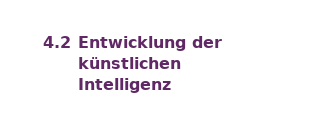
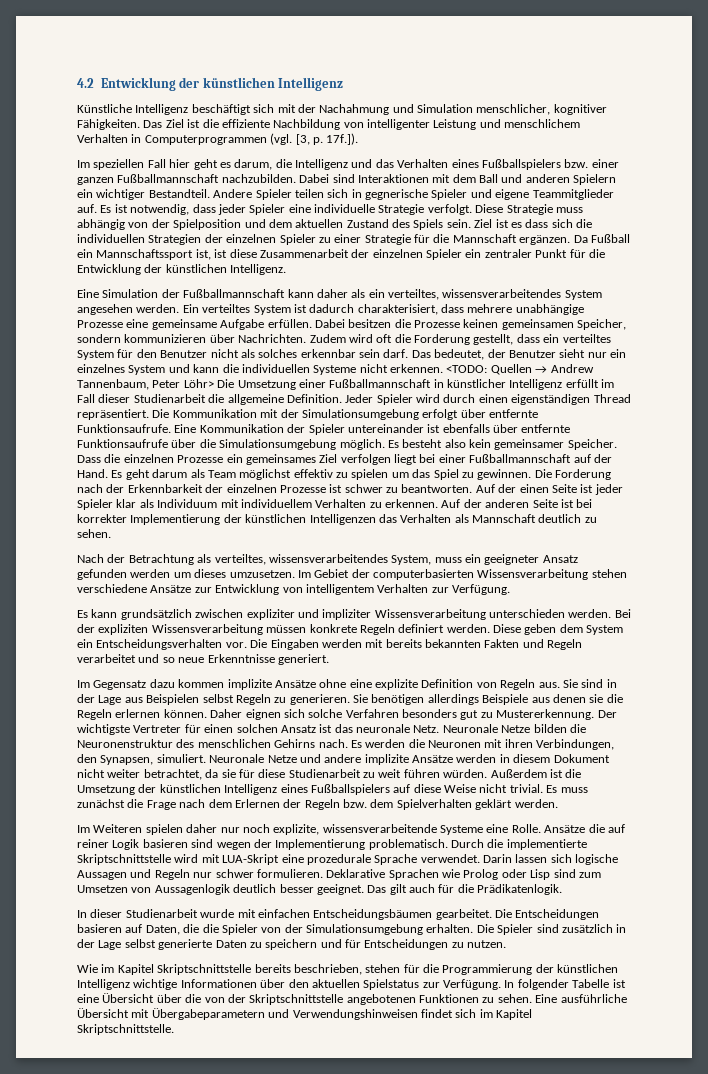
+ Künstliche Intelligenz beschäftigt sich mit der Nachahmung und Simulation menschlicher, kognitiver Fähigkeiten. Das Ziel ist die effiziente Nachbildung von intelligenter Leistung und menschlichem Verhalten in Computerprogrammen (vgl. [3, p. 17f.]).
+ Im speziellen Fall hier geht es darum, die Intelligenz und das Verhalten eines Fußballspielers bzw. einer ganzen Fußballmannschaft nachzubilden. Dabei sind Interaktionen mit dem Ball und anderen Spielern ein wichtiger Bestandteil. Andere Spieler teilen sich in gegnerische Spieler und eigene Teammitglieder auf. Es ist notwendig, dass jeder Spieler eine individuelle Strategie verfolgt. Diese Strategie muss abhängig von der Spielposition und dem aktuellen Zustand des Spiels sein. Ziel ist es dass sich die individuellen Strategien der einzelnen Spieler zu einer Strategie für die Mannschaft ergänzen. Da Fußball ein Mannschaftssport ist, ist diese Zusammenarbeit der einzelnen Spieler ein zentraler Punkt für die Entwicklung der künstlichen Intelligenz.
+ Eine Simulation der Fußballmannschaft kann daher als ein verteiltes, wissensverarbeitendes System angesehen werden. Ein verteiltes System ist dadurch charakterisiert, dass mehrere unabhängige Prozesse eine gemeinsame Aufgabe erfüllen. Dabei besitzen die Prozesse keinen gemeinsamen Speicher, sondern kommunizieren über Nachrichten. Zudem wird oft die Forderung gestellt, dass ein verteiltes System für den Benutzer nicht als solches erkennbar sein darf. Das bedeutet, der Benutzer sieht nur ein einzelnes System und kann die individuellen Systeme nicht erkennen. <TODO: Quellen → Andrew Tannenbaum, Peter Löhr> Die Umsetzung einer Fußballmannschaft in künstlicher Intelligenz erfüllt im Fall dieser Studienarbeit die allgemeine Definition. Jeder Spieler wird durch einen eigenständigen Thread repräsentiert. Die Kommunikation mit der Simulationsumgebung erfolgt über entfernte Funktionsaufrufe. Eine Kommunikation der Spieler untereinander ist ebenfalls über entfernte Funktionsaufrufe über die Simulationsumgebung möglich. Es besteht also kein gemeinsamer Speicher. Dass die einzelnen Prozesse ein gemeinsames Ziel verfolgen liegt bei einer Fußballmannschaft auf der Hand. Es geht darum als Team möglichst effektiv zu spielen um das Spiel zu gewinnen. Die Forderung nach der Erkennbarkeit der einzelnen Prozesse ist schwer zu beantworten. Auf der einen Seite ist jeder Spieler klar als Individuum mit individuellem Verhalten zu erkennen. Auf der anderen Seite ist bei korrekter Implementierung der künstlichen Intelligenzen das Verhalten als Mannschaft deutlich zu sehen.
+ Nach der Betrachtung als verteiltes, wissensverarbeitendes System, muss ein geeigneter Ansatz gefunden werden um dieses umzusetzen. Im Gebiet der computerbasierten Wissensverarbeitung stehen verschiedene Ansätze zur Entwicklung von intelligentem Verhalten zur Verfügung.
+ Es kann grundsätzlich zwischen expliziter und impliziter Wissensverarbeitung unterschieden werden. Bei der expliziten Wissensverarbeitung müssen konkrete Regeln definiert werden. Diese geben dem System ein Entscheidungsverhalten vor. Die Eingaben werden mit bereits bekannten Fakten und Regeln verarbeitet und so neue Erkenntnisse generiert.
+ Im Gegensatz dazu kommen implizite Ansätze ohne eine explizite Definition von Regeln aus. Sie sind in der Lage aus Beispielen selbst Regeln zu generieren. Sie benötigen allerdings Beispiele aus denen sie die Regeln erlernen können. Daher eignen sich solche Verfahren besonders gut zu Mustererkennung. Der wichtigste Vertreter für einen solchen Ansatz ist das neuronale Netz. Neuronale Netze bilden die Neuronenstruktur des menschlichen Gehirns nach. Es werden die Neuronen mit ihren Verbindungen, den Synapsen, simuliert. Neuronale Netze und andere implizite Ansätze werden in diesem Dokument nicht weiter betrachtet, da sie für diese Studienarbeit zu weit führen würden. Außerdem ist die Umsetzung der künstlichen Intelligenz eines Fußballspielers auf diese Weise nicht trivial. Es muss zunächst die Frage nach dem Erlernen der Regeln bzw. dem Spielverhalten geklärt werden.
+ Im Weiteren spielen daher nur noch explizite, wissensverarbeitende Systeme eine Rolle. Ansätze die auf reiner Logik basieren sind wegen der Implementierung problematisch. Durch die implementierte Skriptschnittstelle wird mit LUA-Skript eine prozedurale Sprache verwendet. Darin lassen sich logische Aussagen und Regeln nur schwer formulieren. Deklarative Sprachen wie Prolog oder Lisp sind zum Umsetzen von Aussagenlogik deutlich besser geeignet. Das gilt auch für die Prädikatenlogik.
+ In dieser Studienarbeit wurde mit einfachen Entscheidungsbäumen gearbeitet. Die Entscheidungen basieren auf Daten, die die Spieler von der Simulationsumgebung erhalten. Die Spieler sind zusätzlich in der Lage selbst generierte Daten zu speichern und für Entscheidungen zu nutzen.
+ Wie im Kapitel Skriptschnittstelle bereits beschrieben, stehen für die Programmierung der künstlichen Intelligenz wichtige Informationen über den aktuellen Spielstatus zur Verfügung. In folgender Tabelle ist eine Übersicht über die von der Skriptschnittstelle angebotenen Funktionen zu sehen. Eine ausführliche Übersicht mit Übergabeparametern und Verwendungshinweisen findet sich im Kapitel Skriptschnittstelle.

